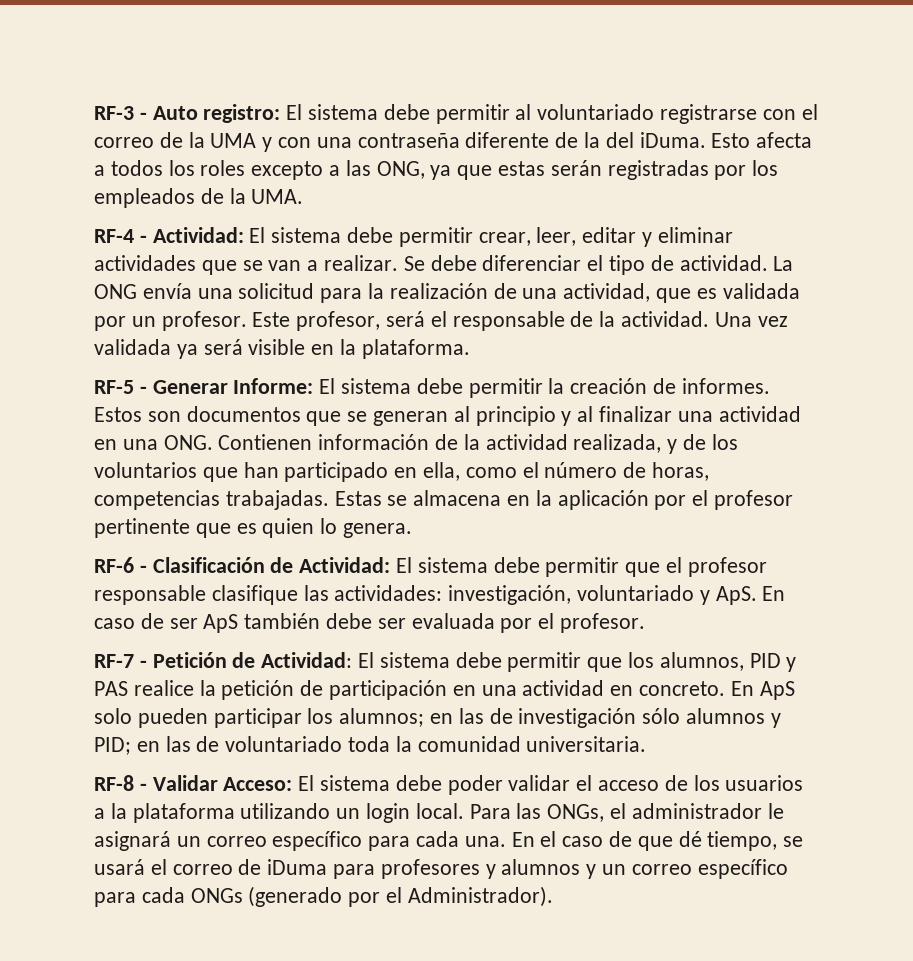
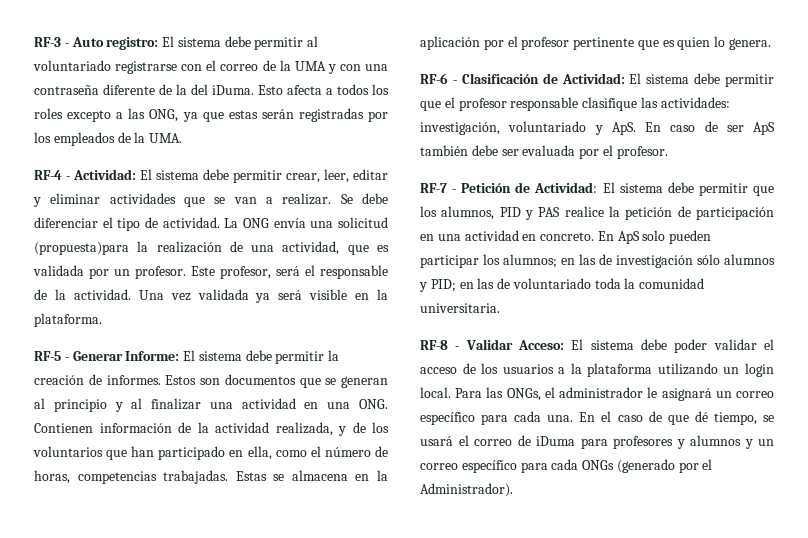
- La ONG envía una solicitud para la realización de una actividad, que es validada por un profesor.
+ La ONG envía una solicitud (propuesta)para la realización de una actividad, que es validada por un profesor.

